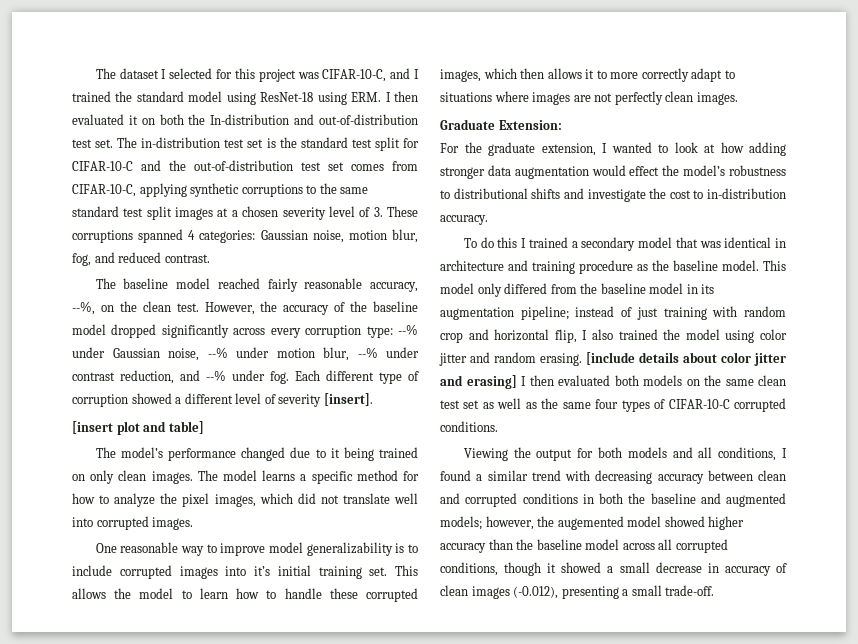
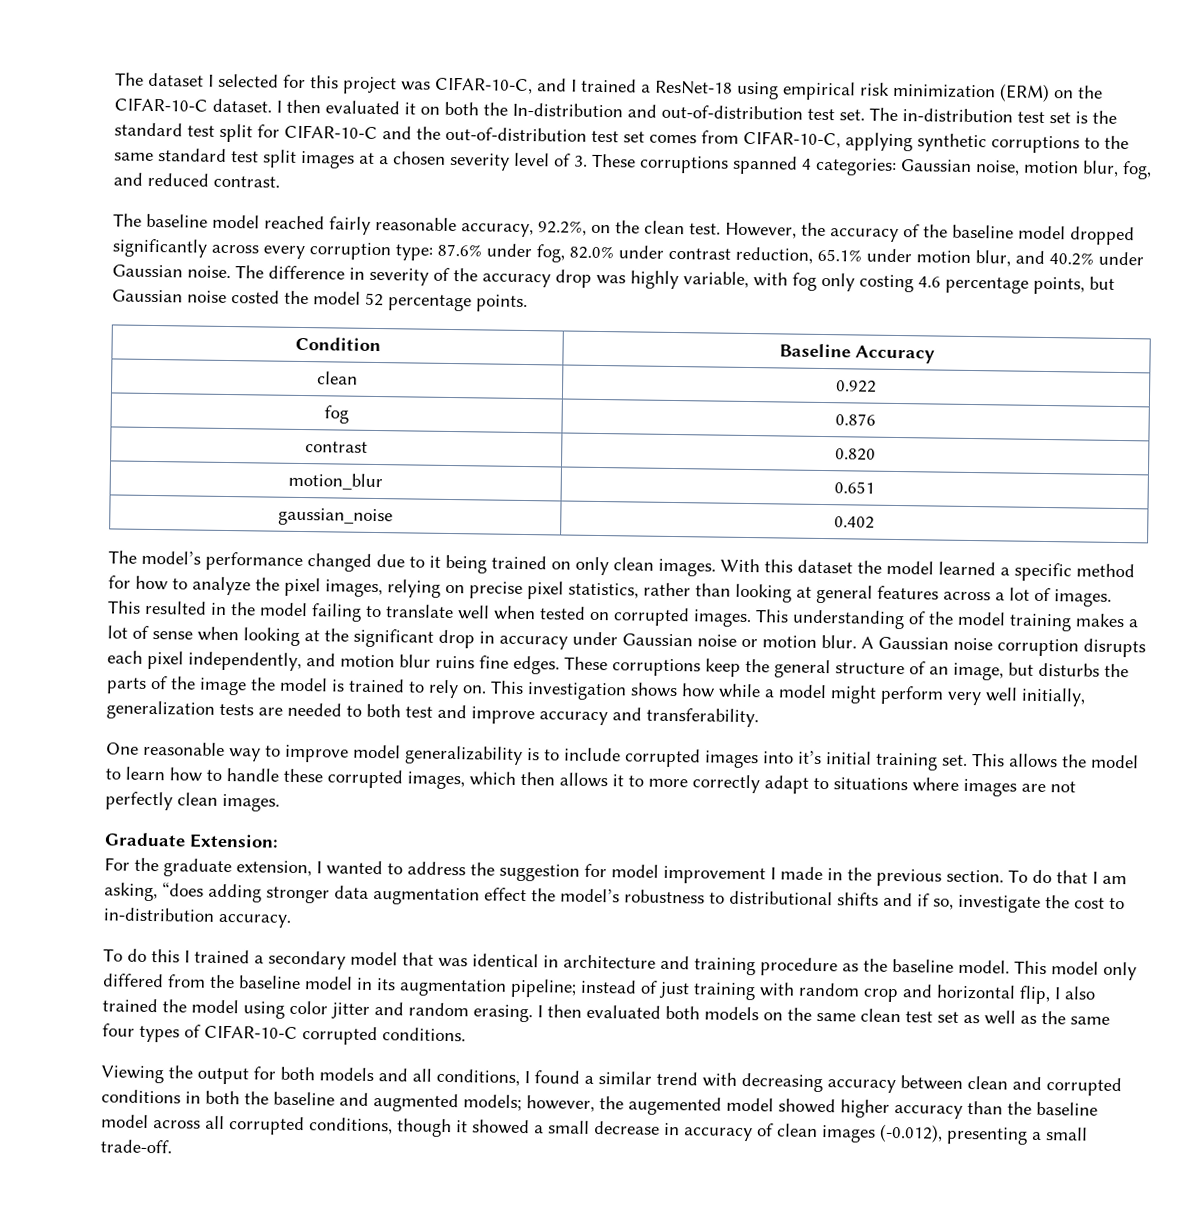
- The dataset I selected for this project was CIFAR-10-C, and I trained the standard model using ResNet-18 using ERM. I then evaluated it on both the In-distribution and out-of-distribution test set.
+ The dataset I selected for this project was CIFAR-10-C, and I trained a ResNet-18 using empirical risk minimization (ERM) on the CIFAR-10-C dataset. I then evaluated it on both the In-distribution and out-of-distribution test set.
- The baseline model reached fairly reasonable accuracy, --%, on the clean test.
+ The baseline model reached fairly reasonable accuracy, 92.2%, on the clean test.
- However, the accuracy of the baseline model dropped significantly across every corruption type: --% under Gaussian noise, --% under motion blur, --% under contrast reduction, and --% under fog. Each different type of corruption showed a different level of severity [insert].
- [insert plot and table]
+ However, the accuracy of the baseline model dropped significantly across every corruption type: 87.6% under fog, 82.0% under contrast reduction, 65.1% under motion blur, and 40.2% under Gaussian noise. The difference in severity of the accuracy drop was highly variable, with fog only costing 4.6 percentage points, but Gaussian noise costed the model 52 percentage points.
+ Condition | Baseline Accuracy
+ clean | 0.922
+ fog | 0.876
+ contrast | 0.820
+ motion_blur | 0.651
+ gaussian_noise | 0.402
- The model learns a specific method for how to analyze the pixel images, which did not translate well into corrupted images.
+ With this dataset the model learned a specific method for how to analyze the pixel images, relying on precise pixel statistics, rather than looking at general features across a lot of images. This resulted in the model failing to translate well when tested on corrupted images. This understanding of the model training makes a lot of sense when looking at the significant drop in accuracy under Gaussian noise or motion blur. A Gaussian noise corruption disrupts each pixel independently, and motion blur ruins fine edges. These corruptions keep the general structure of an image, but disturbs the parts of the image the model is trained to rely on. This investigation shows how while a model might perform very well initially, generalization tests are needed to both test and improve accuracy and transferability.
- For the graduate extension, I wanted to look at how adding stronger data augmentation would effect the model’s robustness to distributional shifts and investigate the cost to in-distribution accuracy.
+ For the graduate extension, I wanted to address the suggestion for model improvement I made in the previous section. To do that I am asking, “does adding stronger data augmentation effect the model’s robustness to distributional shifts and if so, investigate the cost to in-distribution accuracy.
- [include details about color jitter and erasing] I then evaluated both models on the same clean test set as well as the same four types of CIFAR-10-C corrupted conditions.
+ I then evaluated both models on the same clean test set as well as the same four types of CIFAR-10-C corrupted conditions.

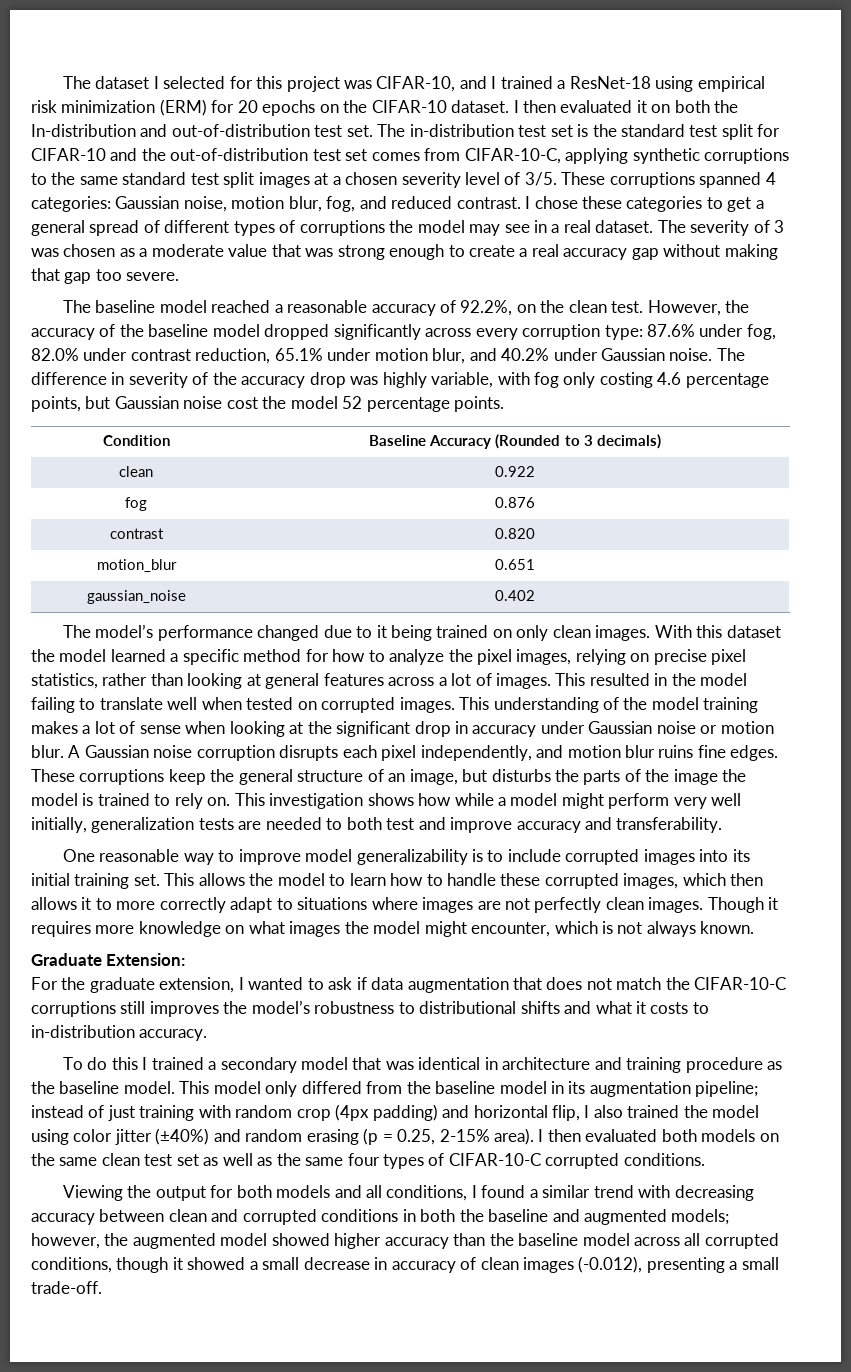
- The dataset I selected for this project was CIFAR-10-C, and I trained a ResNet-18 using empirical risk minimization (ERM) on the CIFAR-10-C dataset.
+ The dataset I selected for this project was CIFAR-10, and I trained a ResNet-18 using empirical risk minimization (ERM) for 20 epochs on the CIFAR-10 dataset.
- The in-distribution test set is the standard test split for CIFAR-10-C and the out-of-distribution test set comes from CIFAR-10-C, applying synthetic corruptions to the same standard test split images at a chosen severity level of 3. These corruptions spanned 4 categories: Gaussian noise, motion blur, fog, and reduced contrast.
+ The in-distribution test set is the standard test split for CIFAR-10 and the out-of-distribution test set comes from CIFAR-10-C, applying synthetic corruptions to the same standard test split images at a chosen severity level of 3/5. These corruptions spanned 4 categories: Gaussian noise, motion blur, fog, and reduced contrast. I chose these categories to get a general spread of different types of corruptions the model may see in a real dataset. The severity of 3 was chosen as a moderate value that was strong enough to create a real accuracy gap without making that gap too severe.
- The baseline model reached fairly reasonable accuracy, 92.2%, on the clean test.
+ The baseline model reached a reasonable accuracy of 92.2%, on the clean test.
- The difference in severity of the accuracy drop was highly variable, with fog only costing 4.6 percentage points, but Gaussian noise costed the model 52 percentage points.
+ The difference in severity of the accuracy drop was highly variable, with fog only costing 4.6 percentage points, but Gaussian noise cost the model 52 percentage points.
- Condition | Baseline Accuracy
+ Condition | Baseline Accuracy (Rounded to 3 decimals)
- One reasonable way to improve model generalizability is to include corrupted images into it’s initial training set.
+ One reasonable way to improve model generalizability is to include corrupted images into its initial training set.
+ Though it requires more knowledge on what images the model might encounter, which is not always known.
- For the graduate extension, I wanted to address the suggestion for model improvement I made in the previous section. To do that I am asking, “does adding stronger data augmentation effect the model’s robustness to distributional shifts and if so, investigate the cost to in-distribution accuracy.
+ For the graduate extension, I wanted to ask if data augmentation that does not match the CIFAR-10-C corruptions still improves the model’s robustness to distributional shifts and what it costs to in-distribution accuracy.
- This model only differed from the baseline model in its augmentation pipeline; instead of just training with random crop and horizontal flip, I also trained the model using color jitter and random erasing.
+ This model only differed from the baseline model in its augmentation pipeline; instead of just training with random crop (4px padding) and horizontal flip, I also trained the model using color jitter (±40%) and random erasing (p = 0.25, 2-15% area).
- Viewing the output for both models and all conditions, I found a similar trend with decreasing accuracy between clean and corrupted conditions in both the baseline and augmented models; however, the augemented model showed higher accuracy than the baseline model across all corrupted conditions, though it showed a small decrease in accuracy of clean images (-0.012), presenting a small trade-off.
+ Viewing the output for both models and all conditions, I found a similar trend with decreasing accuracy between clean and corrupted conditions in both the baseline and augmented models; however, the augmented model showed higher accuracy than the baseline model across all corrupted conditions, though it showed a small decrease in accuracy of clean images (-0.012), presenting a small trade-off.

